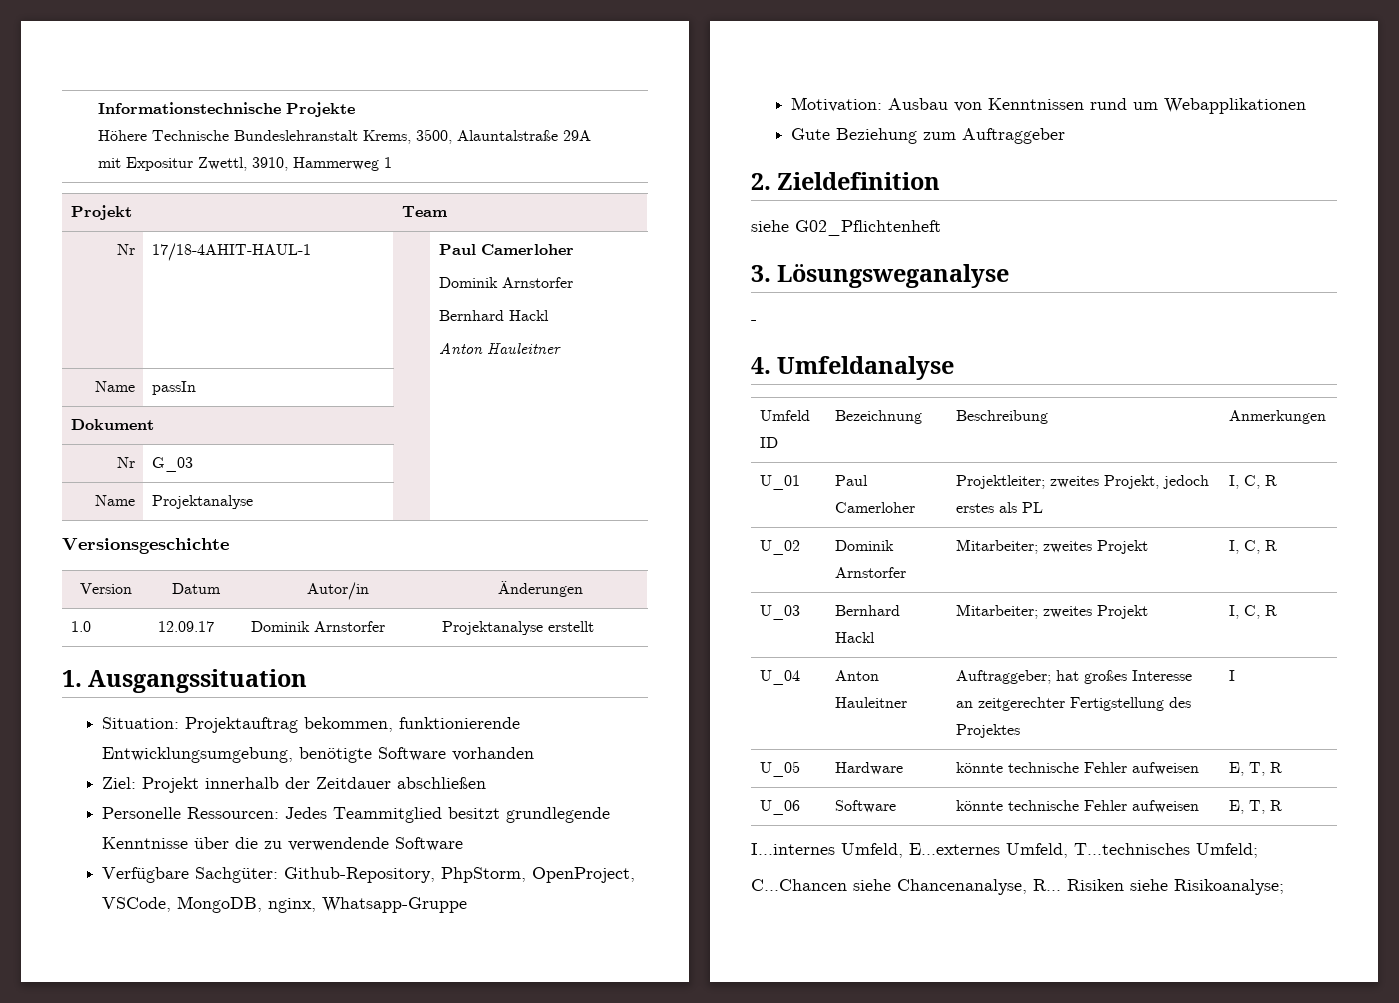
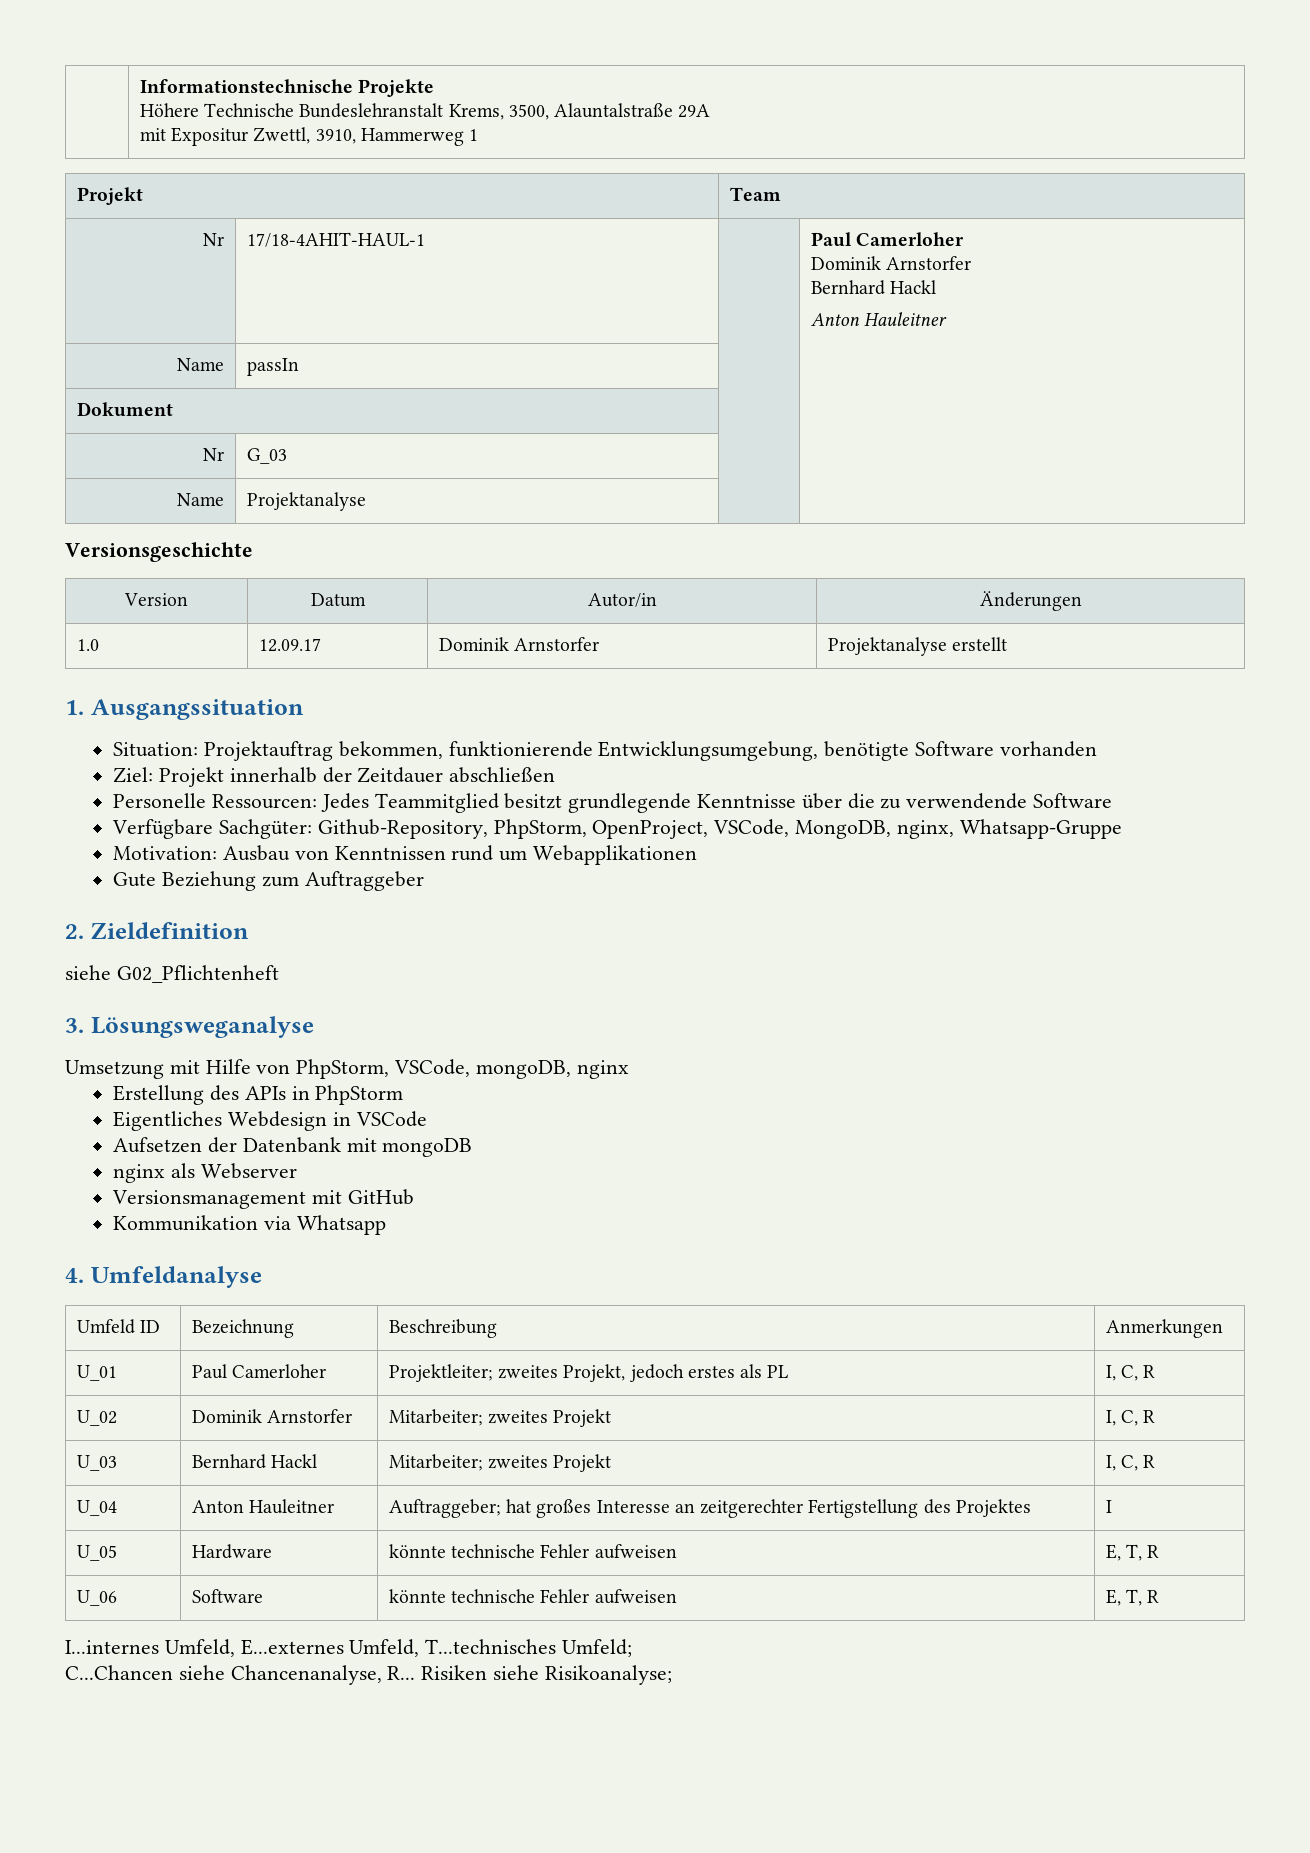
- -
+ Umsetzung mit Hilfe von PhpStorm, VSCode, mongoDB, nginx
+ Erstellung des APIs in PhpStorm
+ Eigentliches Webdesign in VSCode
+ Aufsetzen der Datenbank mit mongoDB
+ nginx als Webserver
+ Versionsmanagement mit GitHub
+ Kommunikation via Whatsapp

